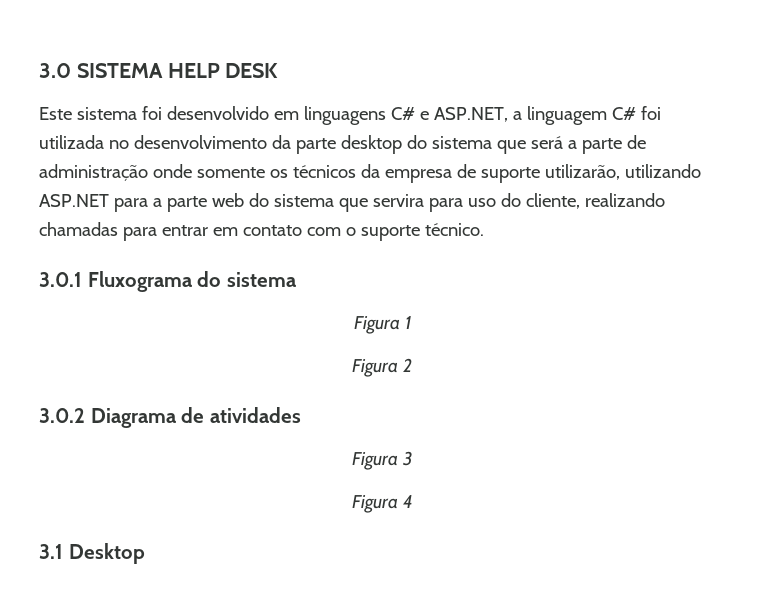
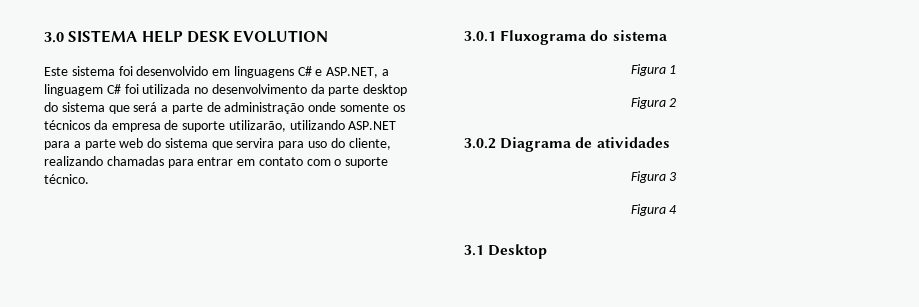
- 3.0 SISTEMA HELP DESK
+ 3.0 SISTEMA HELP DESK EVOLUTION

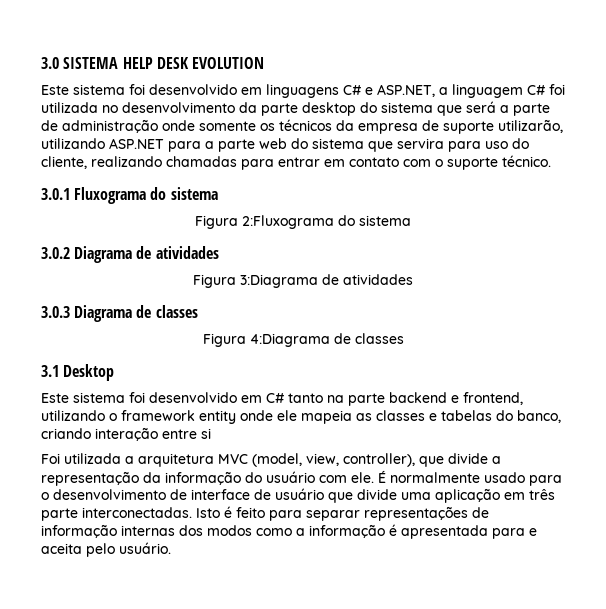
- Figura 1
- Figura 2
+ Figura 2:Fluxograma do sistema
- Figura 3
- Figura 4
+ Figura 3:Diagrama de atividades
+ 3.0.3 Diagrama de classes
+ Figura 4:Diagrama de classes
  3.1 Desktop
+ Este sistema foi desenvolvido em C# tanto na parte backend e frontend, utilizando o framework entity onde ele mapeia as classes e tabelas do banco, criando interação entre si
+ Foi utilizada a arquitetura MVC (model, view, controller), que divide a representação da informação do usuário com ele. É normalmente usado para o desenvolvimento de interface de usuário que divide uma aplicação em três parte interconectadas. Isto é feito para separar representações de informação internas dos modos como a informação é apresentada para e aceita pelo usuário.

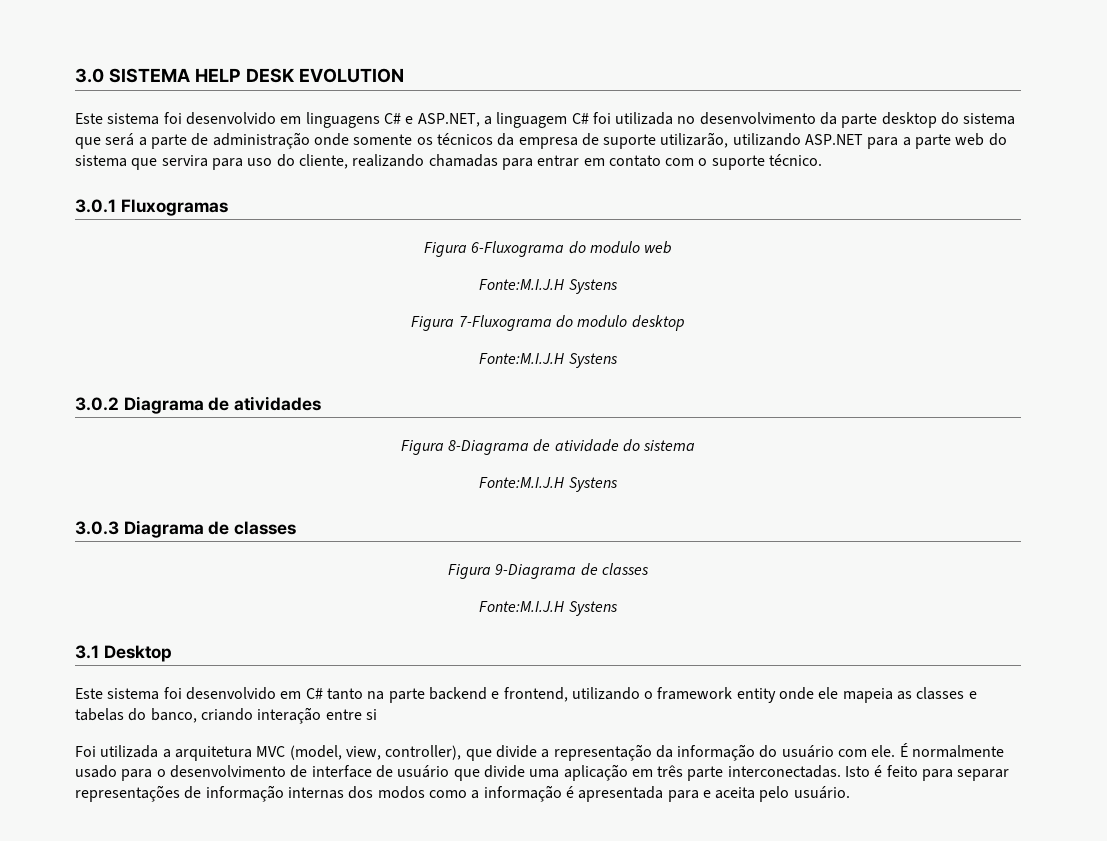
- 3.0.1 Fluxograma do sistema
- Figura 2:Fluxograma do sistema
+ 3.0.1 Fluxogramas
+ Figura 6-Fluxograma do modulo web
+ Fonte:M.I.J.H Systens
+ Figura 7-Fluxograma do modulo desktop
+ Fonte:M.I.J.H Systens
- Figura 3:Diagrama de atividades
+ Figura 8-Diagrama de atividade do sistema
+ Fonte:M.I.J.H Systens
- Figura 4:Diagrama de classes
+ Figura 9-Diagrama de classes
+ Fonte:M.I.J.H Systens

